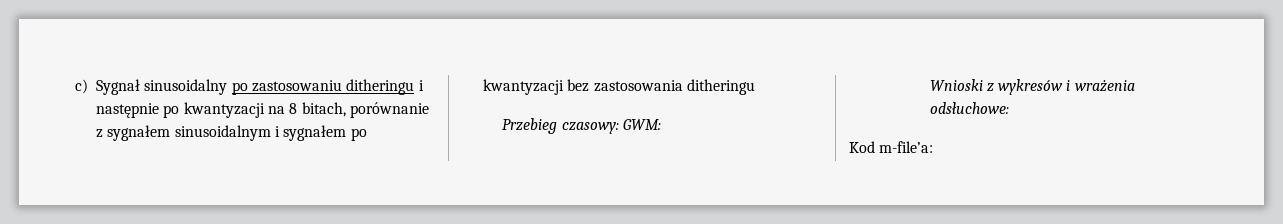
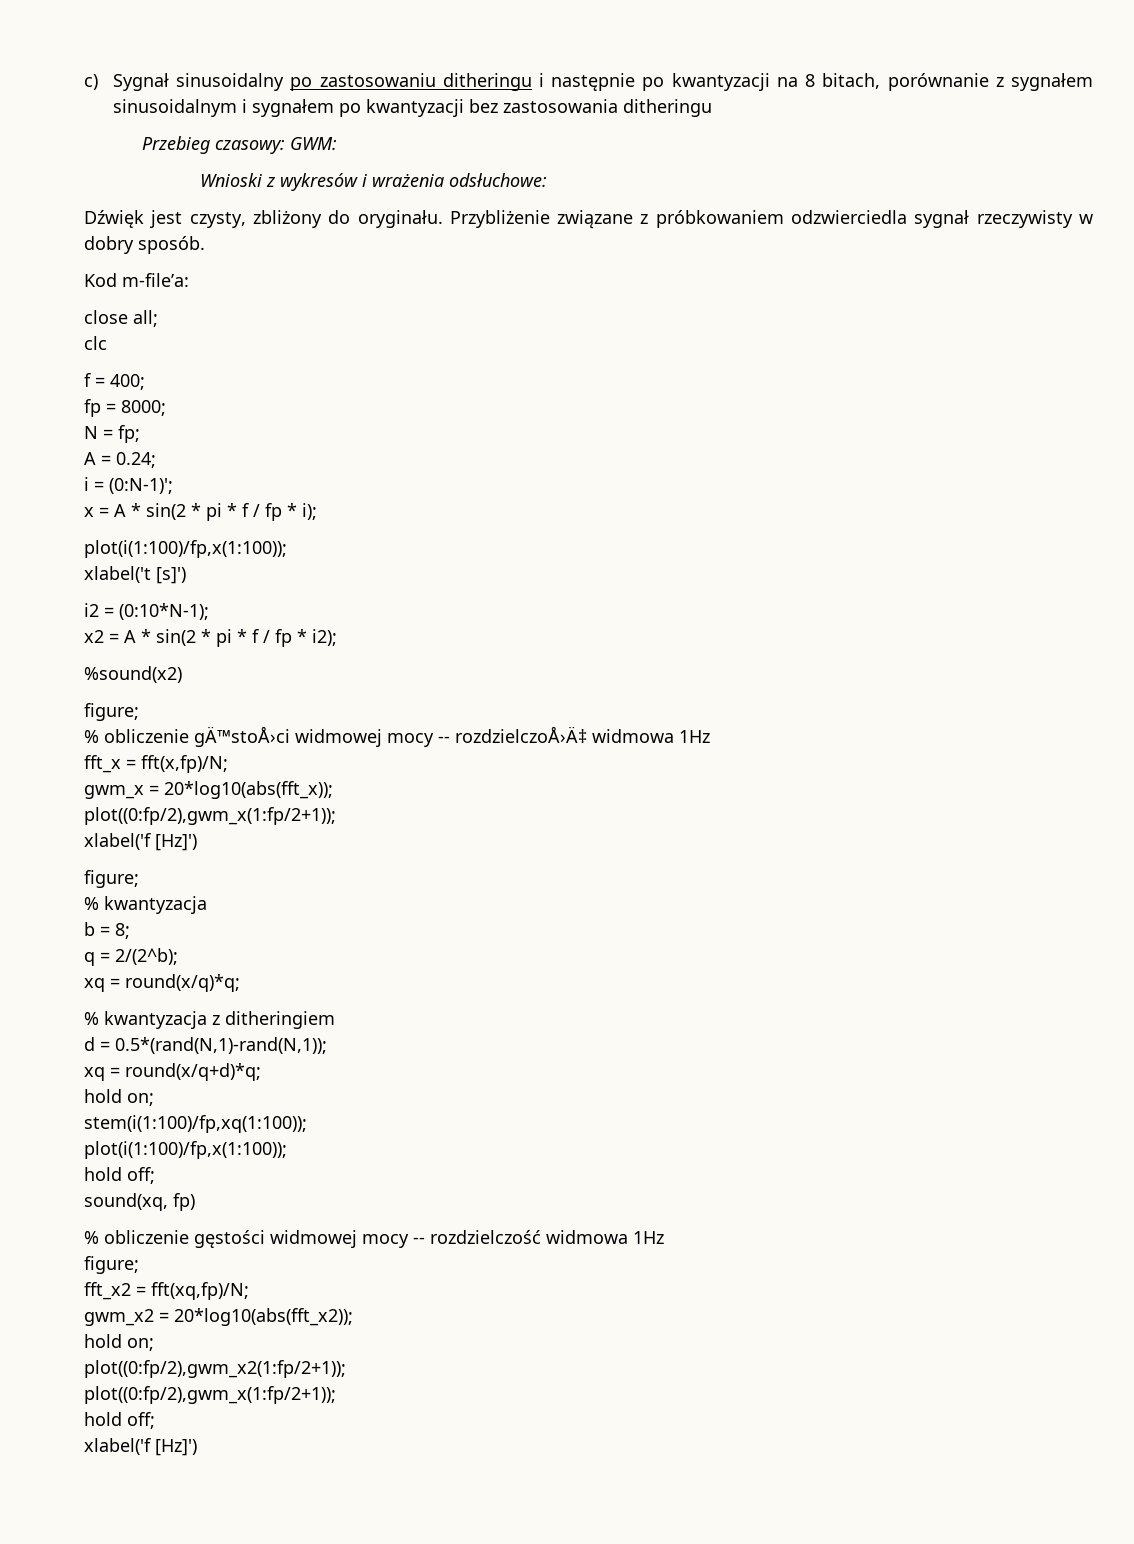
+ Dźwięk jest czysty, zbliżony do oryginału. Przybliżenie związane z próbkowaniem odzwierciedla sygnał rzeczywisty w dobry sposób.
  Kod m-file’a:
+ close all;
+ clc
+ f = 400;
+ fp = 8000;
+ N = fp;
+ A = 0.24;
+ i = (0:N-1)';
+ x = A * sin(2 * pi * f / fp * i);
+ plot(i(1:100)/fp,x(1:100));
+ xlabel('t [s]')
+ i2 = (0:10*N-1);
+ x2 = A * sin(2 * pi * f / fp * i2);
+ %sound(x2)
+ figure;
+ % obliczenie gÄ™stoÅ›ci widmowej mocy -- rozdzielczoÅ›Ä‡ widmowa 1Hz
+ fft_x = fft(x,fp)/N;
+ gwm_x = 20*log10(abs(fft_x));
+ plot((0:fp/2),gwm_x(1:fp/2+1));
+ xlabel('f [Hz]')
+ figure;
+ % kwantyzacja
+ b = 8;
+ q = 2/(2^b);
+ xq = round(x/q)*q;
+ % kwantyzacja z ditheringiem
+ d = 0.5*(rand(N,1)-rand(N,1));
+ xq = round(x/q+d)*q;
+ hold on;
+ stem(i(1:100)/fp,xq(1:100));
+ plot(i(1:100)/fp,x(1:100));
+ hold off;
+ sound(xq, fp)
+ % obliczenie gęstości widmowej mocy -- rozdzielczość widmowa 1Hz
+ figure;
+ fft_x2 = fft(xq,fp)/N;
+ gwm_x2 = 20*log10(abs(fft_x2));
+ hold on;
+ plot((0:fp/2),gwm_x2(1:fp/2+1));
+ plot((0:fp/2),gwm_x(1:fp/2+1));
+ hold off;
+ xlabel('f [Hz]')

